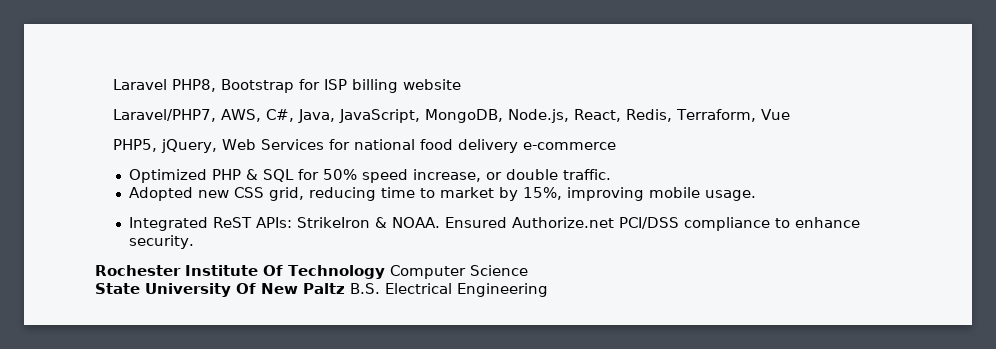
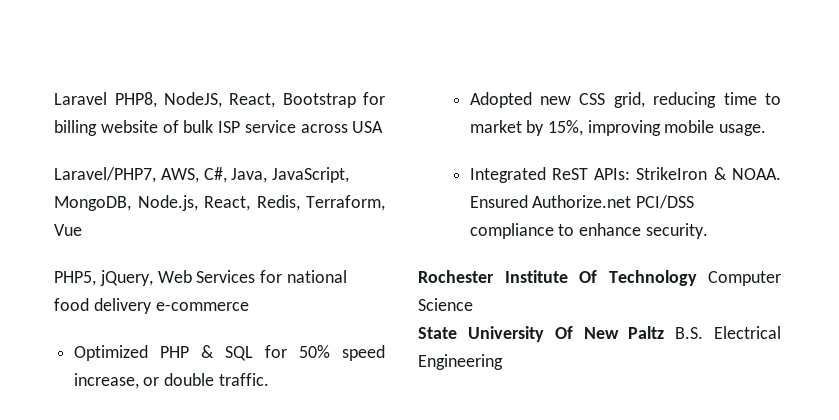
- Laravel PHP8, Bootstrap for ISP billing website
+ Laravel PHP8, NodeJS, React, Bootstrap for billing website of bulk ISP service across USA

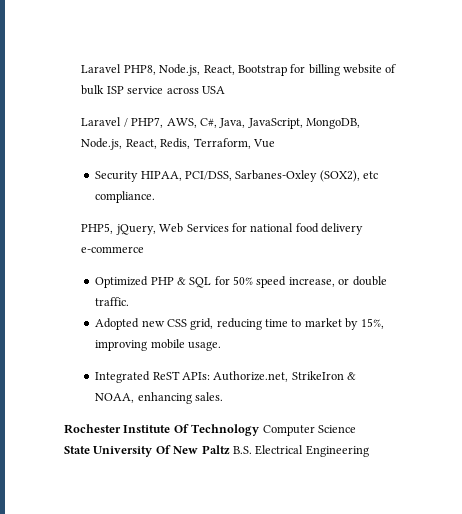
- Laravel PHP8, NodeJS, React, Bootstrap for billing website of bulk ISP service across USA
+ Laravel PHP8, Node.js, React, Bootstrap for billing website of bulk ISP service across USA
- Laravel/PHP7, AWS, C#, Java, JavaScript, MongoDB, Node.js, React, Redis, Terraform, Vue
+ Laravel / PHP7, AWS, C#, Java, JavaScript, MongoDB, Node.js, React, Redis, Terraform, Vue
+ Security HIPAA, PCI/DSS, Sarbanes-Oxley (SOX2), etc compliance.
- Integrated ReST APIs: StrikeIron & NOAA. Ensured Authorize.net PCI/DSS compliance to enhance security.
+ Integrated ReST APIs: Authorize.net, StrikeIron & NOAA, enhancing sales.

